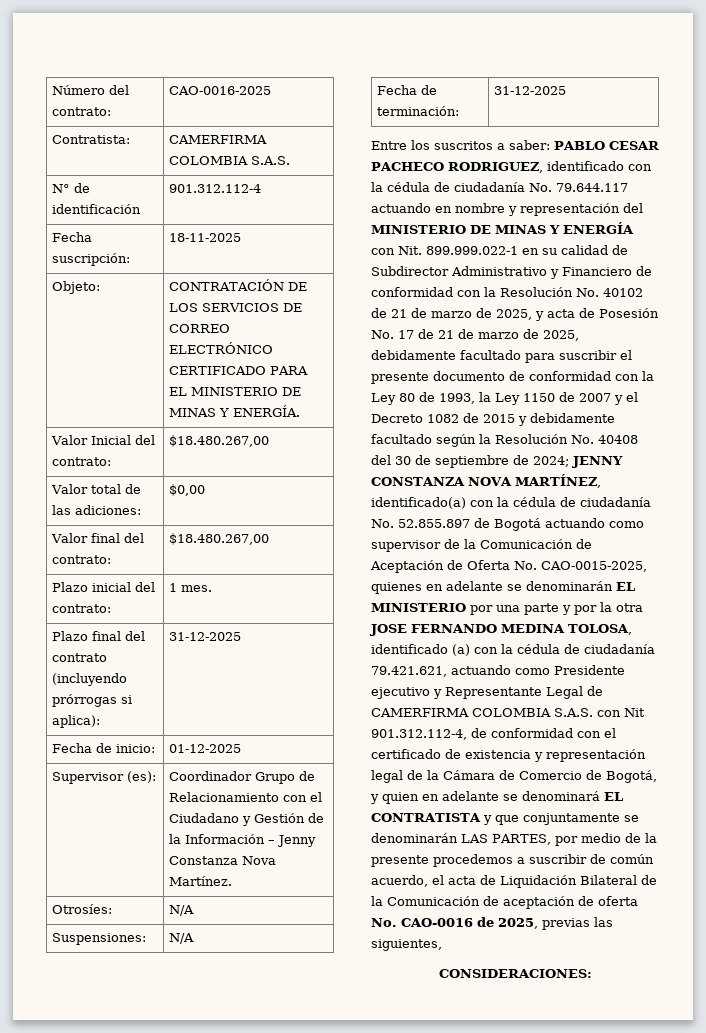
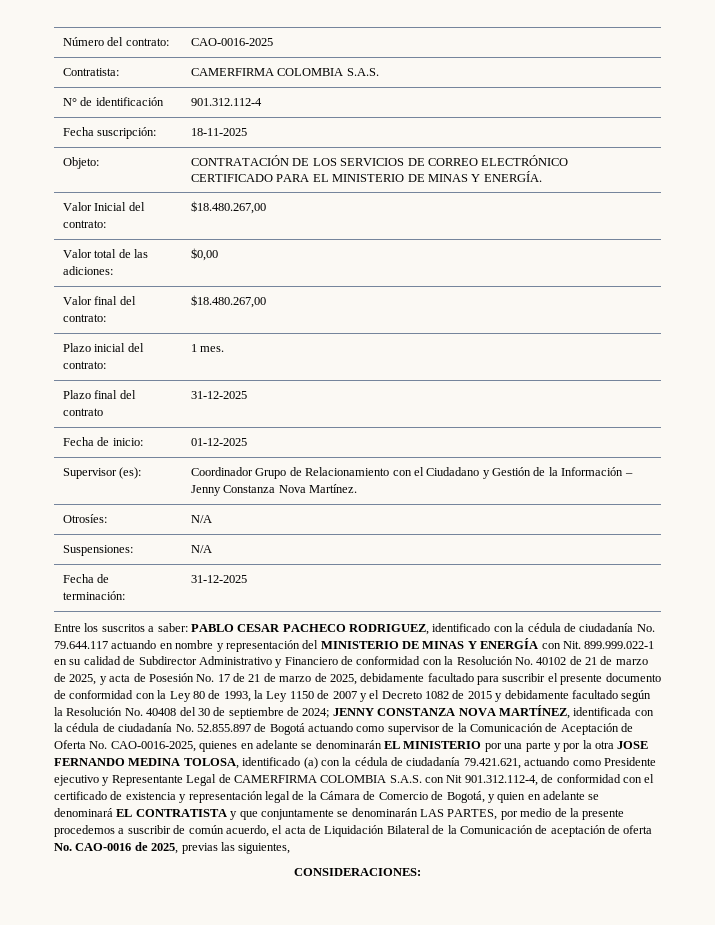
- Plazo final del contrato (incluyendo prórrogas si aplica): | 31-12-2025
+ Plazo final del contrato | 31-12-2025
- JENNY CONSTANZA NOVA MARTÍNEZ, identificado(a) con la cédula de ciudadanía No. 52.855.897 de Bogotá actuando como supervisor de la Comunicación de Aceptación de Oferta No. CAO-0015-2025, quienes en adelante se denominarán EL MINISTERIO por una parte y por la otra JOSE FERNANDO MEDINA TOLOSA, identificado (a) con la cédula de ciudadanía 79.421.621, actuando como Presidente ejecutivo y Representante Legal de CAMERFIRMA COLOMBIA S.A.S. con Nit 901.312.112-4, de conformidad con el certificado de existencia y representación legal de la Cámara de Comercio de Bogotá, y quien en adelante se denominará EL CONTRATISTA y que conjuntamente se denominarán LAS PARTES, por medio de la presente procedemos a suscribir de común acuerdo, el acta de Liquidación Bilateral de la Comunicación de aceptación de oferta No. CAO-0016 de 2025, previas las siguientes,
+ JENNY CONSTANZA NOVA MARTÍNEZ, identificada con la cédula de ciudadanía No. 52.855.897 de Bogotá actuando como supervisor de la Comunicación de Aceptación de Oferta No. CAO-0016-2025, quienes en adelante se denominarán EL MINISTERIO por una parte y por la otra JOSE FERNANDO MEDINA TOLOSA, identificado (a) con la cédula de ciudadanía 79.421.621, actuando como Presidente ejecutivo y Representante Legal de CAMERFIRMA COLOMBIA S.A.S. con Nit 901.312.112-4, de conformidad con el certificado de existencia y representación legal de la Cámara de Comercio de Bogotá, y quien en adelante se denominará EL CONTRATISTA y que conjuntamente se denominarán LAS PARTES, por medio de la presente procedemos a suscribir de común acuerdo, el acta de Liquidación Bilateral de la Comunicación de aceptación de oferta No. CAO-0016 de 2025, previas las siguientes,

